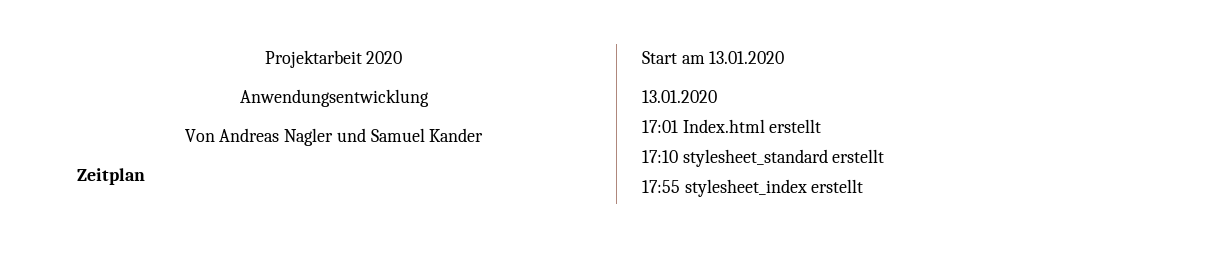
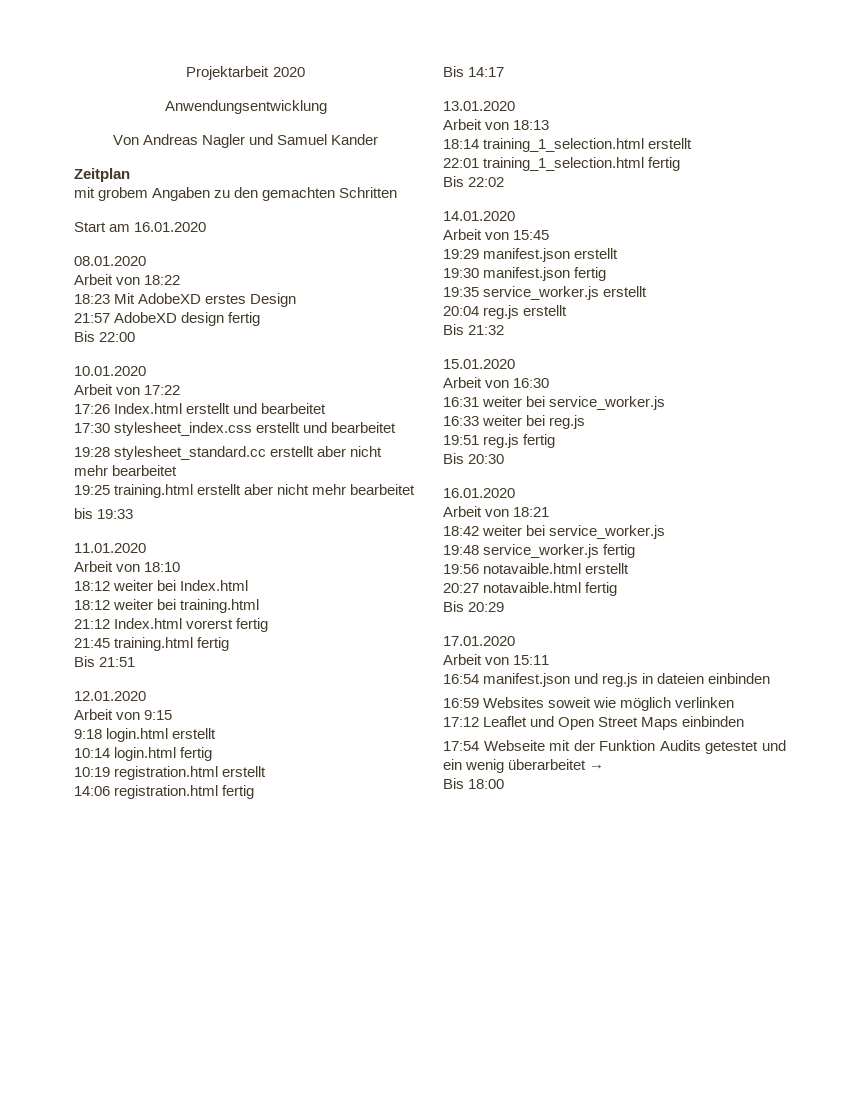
- Start am 13.01.2020
+ mit grobem Angaben zu den gemachten Schritten
+ Start am 16.01.2020
+ 08.01.2020
+ Arbeit von 18:22
+ 18:23 Mit AdobeXD erstes Design
+ 21:57 AdobeXD design fertig
+ Bis 22:00
+ 10.01.2020
+ Arbeit von 17:22
+ 17:26 Index.html erstellt und bearbeitet
+ 17:30 stylesheet_index.css erstellt und bearbeitet
+ 19:28 stylesheet_standard.cc erstellt aber nicht mehr bearbeitet
+ 19:25 training.html erstellt aber nicht mehr bearbeitet
+ bis 19:33
+ 11.01.2020
+ Arbeit von 18:10
+ 18:12 weiter bei Index.html
+ 18:12 weiter bei training.html
+ 21:12 Index.html vorerst fertig
+ 21:45 training.html fertig
+ Bis 21:51
+ 12.01.2020
+ Arbeit von 9:15
+ 9:18 login.html erstellt
+ 10:14 login.html fertig
+ 10:19 registration.html erstellt
+ 14:06 registration.html fertig
+ Bis 14:17
  13.01.2020
- 17:01 Index.html erstellt
- 17:10 stylesheet_standard erstellt
- 17:55 stylesheet_index erstellt
+ Arbeit von 18:13
+ 18:14 training_1_selection.html erstellt
+ 22:01 training_1_selection.html fertig
+ Bis 22:02
+ 14.01.2020
+ Arbeit von 15:45
+ 19:29 manifest.json erstellt
+ 19:30 manifest.json fertig
+ 19:35 service_worker.js erstellt
+ 20:04 reg.js erstellt
+ Bis 21:32
+ 15.01.2020
+ Arbeit von 16:30
+ 16:31 weiter bei service_worker.js
+ 16:33 weiter bei reg.js
+ 19:51 reg.js fertig
+ Bis 20:30
+ 16.01.2020
+ Arbeit von 18:21
+ 18:42 weiter bei service_worker.js
+ 19:48 service_worker.js fertig
+ 19:56 notavaible.html erstellt
+ 20:27 notavaible.html fertig
+ Bis 20:29
+ 17.01.2020
+ Arbeit von 15:11
+ 16:54 manifest.json und reg.js in dateien einbinden
+ 16:59 Websites soweit wie möglich verlinken
+ 17:12 Leaflet und Open Street Maps einbinden
+ 17:54 Webseite mit der Funktion Audits getestet und ein wenig überarbeitet →
+ Bis 18:00

